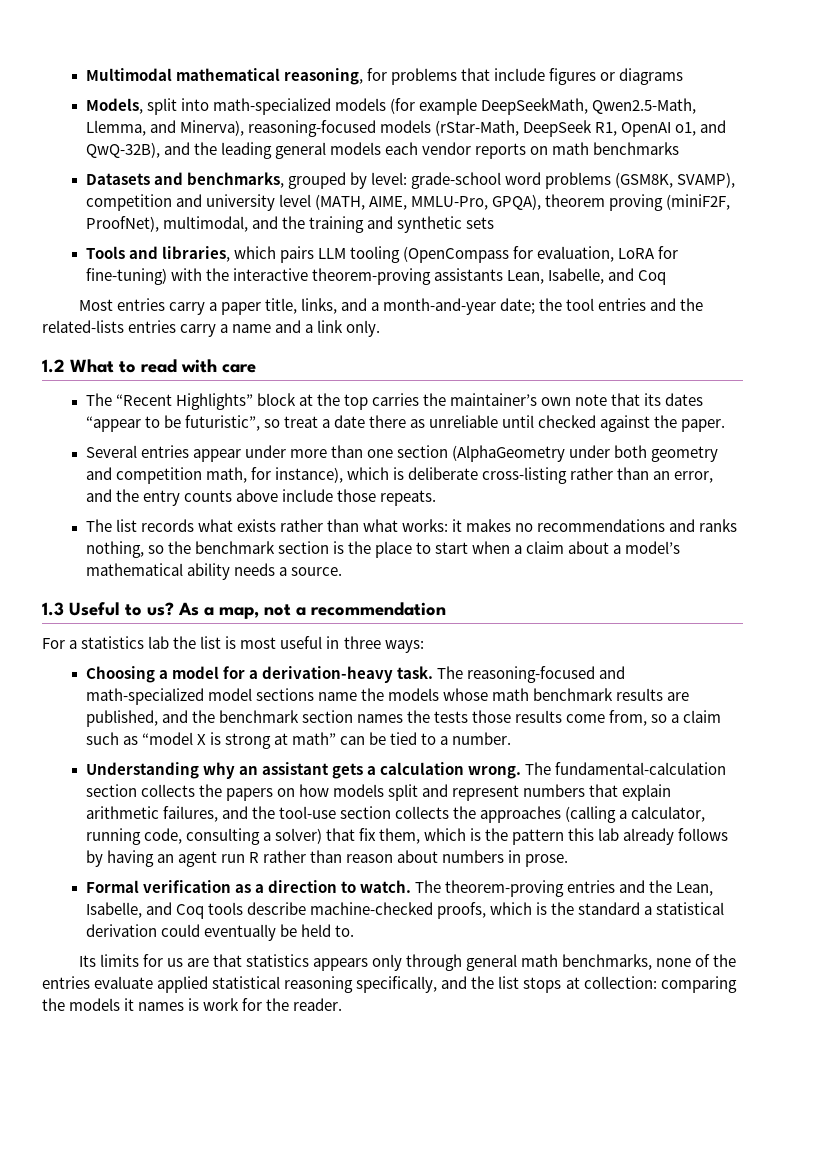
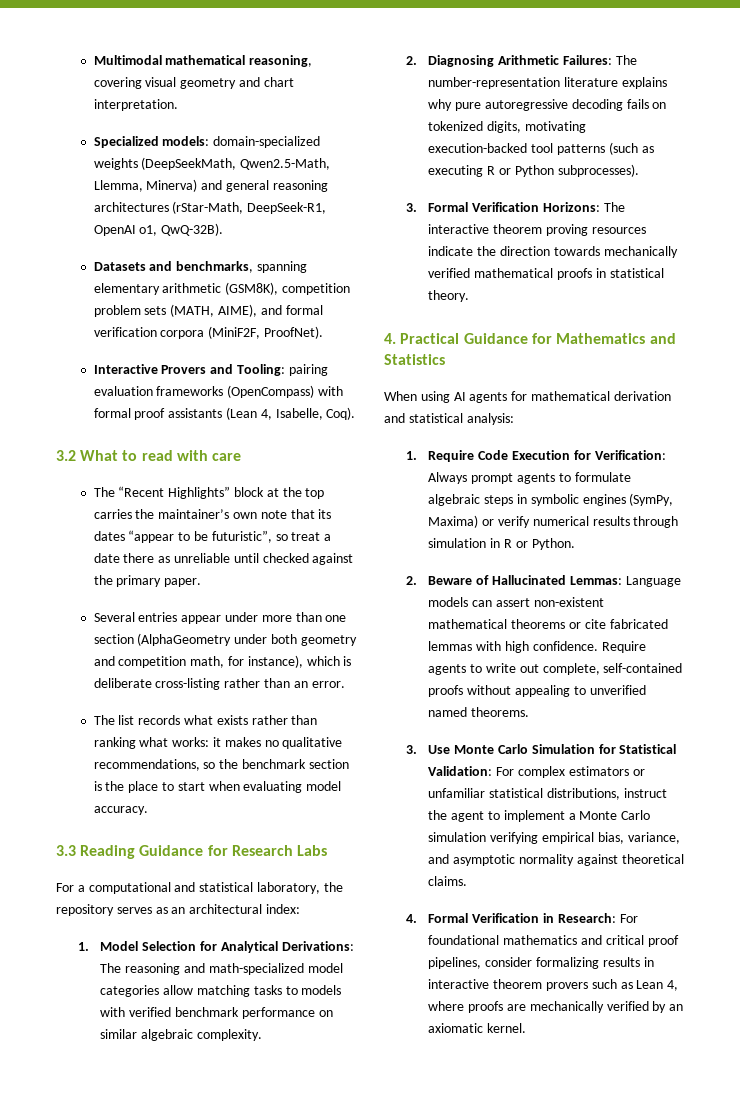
- Multimodal mathematical reasoning, for problems that include figures or diagrams
- Models, split into math-specialized models (for example DeepSeekMath, Qwen2.5-Math, Llemma, and Minerva), reasoning-focused models (rStar-Math, DeepSeek R1, OpenAI o1, and QwQ-32B), and the leading general models each vendor reports on math benchmarks
- Datasets and benchmarks, grouped by level: grade-school word problems (GSM8K, SVAMP), competition and university level (MATH, AIME, MMLU-Pro, GPQA), theorem proving (miniF2F, ProofNet), multimodal, and the training and synthetic sets
- Tools and libraries, which pairs LLM tooling (OpenCompass for evaluation, LoRA for fine-tuning) with the interactive theorem-proving assistants Lean, Isabelle, and Coq
- Most entries carry a paper title, links, and a month-and-year date; the tool entries and the related-lists entries carry a name and a link only.
- 1.2 What to read with care
+ Multimodal mathematical reasoning, covering visual geometry and chart interpretation.
+ Specialized models: domain-specialized weights (DeepSeekMath, Qwen2.5-Math, Llemma, Minerva) and general reasoning architectures (rStar-Math, DeepSeek-R1, OpenAI o1, QwQ-32B).
+ Datasets and benchmarks, spanning elementary arithmetic (GSM8K), competition problem sets (MATH, AIME), and formal verification corpora (MiniF2F, ProofNet).
+ Interactive Provers and Tooling: pairing evaluation frameworks (OpenCompass) with formal proof assistants (Lean 4, Isabelle, Coq).
+ 3.2 What to read with care
- The “Recent Highlights” block at the top carries the maintainer’s own note that its dates “appear to be futuristic”, so treat a date there as unreliable until checked against the paper.
+ The “Recent Highlights” block at the top carries the maintainer’s own note that its dates “appear to be futuristic”, so treat a date there as unreliable until checked against the primary paper.
- Several entries appear under more than one section (AlphaGeometry under both geometry and competition math, for instance), which is deliberate cross-listing rather than an error, and the entry counts above include those repeats.
+ Several entries appear under more than one section (AlphaGeometry under both geometry and competition math, for instance), which is deliberate cross-listing rather than an error.
- The list records what exists rather than what works: it makes no recommendations and ranks nothing, so the benchmark section is the place to start when a claim about a model’s mathematical ability needs a source.
- 1.3 Useful to us? As a map, not a recommendation
- For a statistics lab the list is most useful in three ways:
- Choosing a model for a derivation-heavy task. The reasoning-focused and math-specialized model sections name the models whose math benchmark results are published, and the benchmark section names the tests those results come from, so a claim such as “model X is strong at math” can be tied to a number.
- Understanding why an assistant gets a calculation wrong. The fundamental-calculation section collects the papers on how models split and represent numbers that explain arithmetic failures, and the tool-use section collects the approaches (calling a calculator, running code, consulting a solver) that fix them, which is the pattern this lab already follows by having an agent run R rather than reason about numbers in prose.
- Formal verification as a direction to watch. The theorem-proving entries and the Lean, Isabelle, and Coq tools describe machine-checked proofs, which is the standard a statistical derivation could eventually be held to.
- Its limits for us are that statistics appears only through general math benchmarks, none of the entries evaluate applied statistical reasoning specifically, and the list stops at collection: comparing the models it names is work for the reader.
+ The list records what exists rather than ranking what works: it makes no qualitative recommendations, so the benchmark section is the place to start when evaluating model accuracy.
+ 3.3 Reading Guidance for Research Labs
+ For a computational and statistical laboratory, the repository serves as an architectural index:
+ 1. Model Selection for Analytical Derivations: The reasoning and math-specialized model categories allow matching tasks to models with verified benchmark performance on similar algebraic complexity.
+ 2. Diagnosing Arithmetic Failures: The number-representation literature explains why pure autoregressive decoding fails on tokenized digits, motivating execution-backed tool patterns (such as executing R or Python subprocesses).
+ 3. Formal Verification Horizons: The interactive theorem proving resources indicate the direction towards mechanically verified mathematical proofs in statistical theory.
+ 4. Practical Guidance for Mathematics and Statistics
+ When using AI agents for mathematical derivation and statistical analysis:
+ 1. Require Code Execution for Verification: Always prompt agents to formulate algebraic steps in symbolic engines (SymPy, Maxima) or verify numerical results through simulation in R or Python.
+ 2. Beware of Hallucinated Lemmas: Language models can assert non-existent mathematical theorems or cite fabricated lemmas with high confidence. Require agents to write out complete, self-contained proofs without appealing to unverified named theorems.
+ 3. Use Monte Carlo Simulation for Statistical Validation: For complex estimators or unfamiliar statistical distributions, instruct the agent to implement a Monte Carlo simulation verifying empirical bias, variance, and asymptotic normality against theoretical claims.
+ 4. Formal Verification in Research: For foundational mathematics and critical proof pipelines, consider formalizing results in interactive theorem provers such as Lean 4, where proofs are mechanically verified by an axiomatic kernel.

